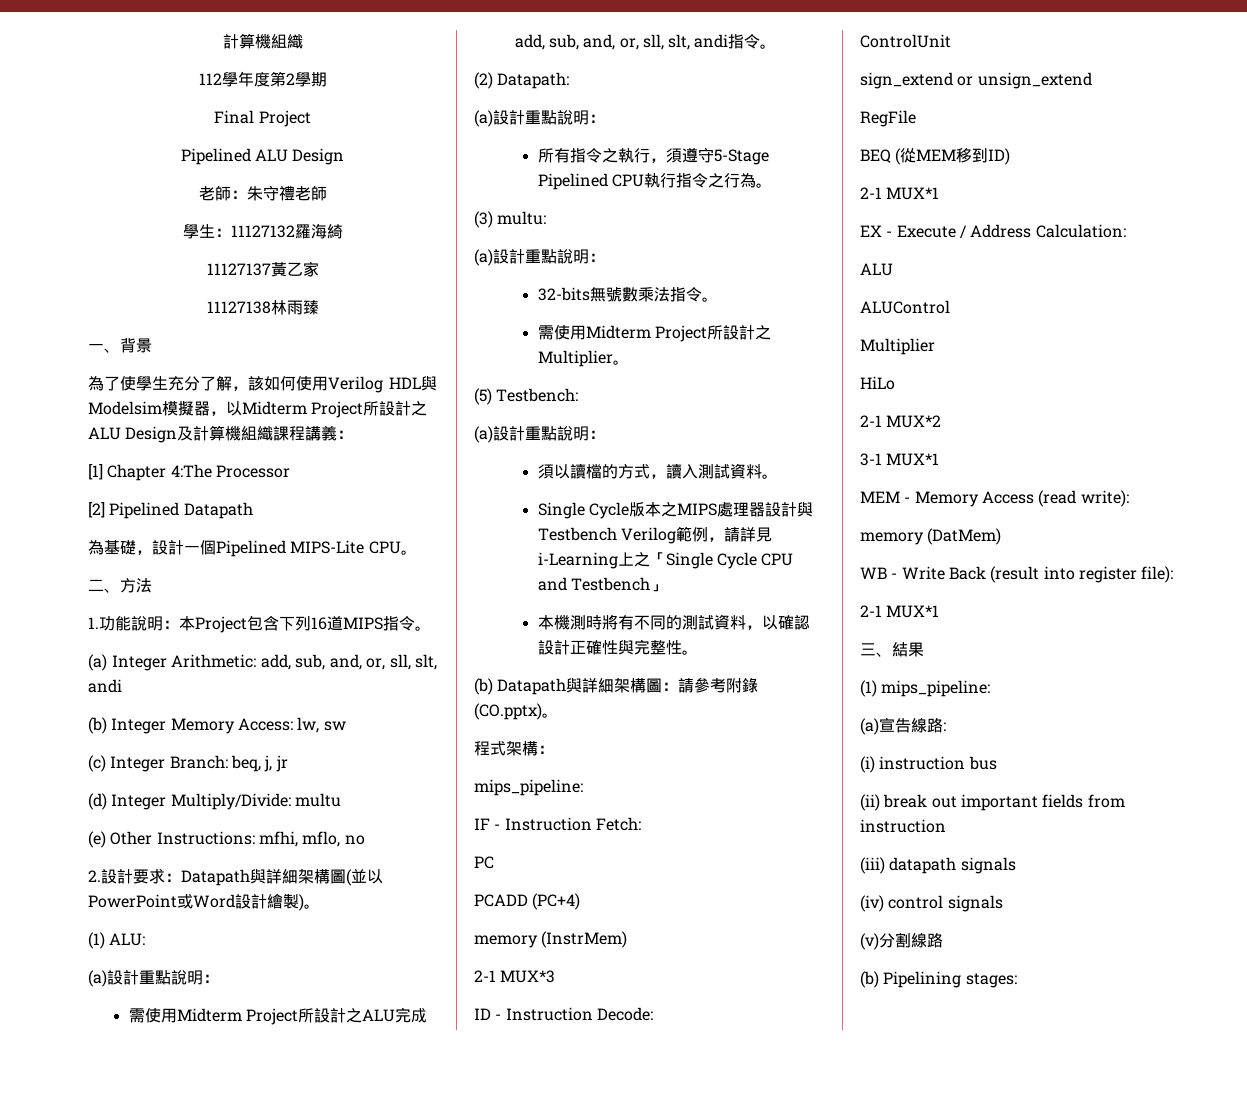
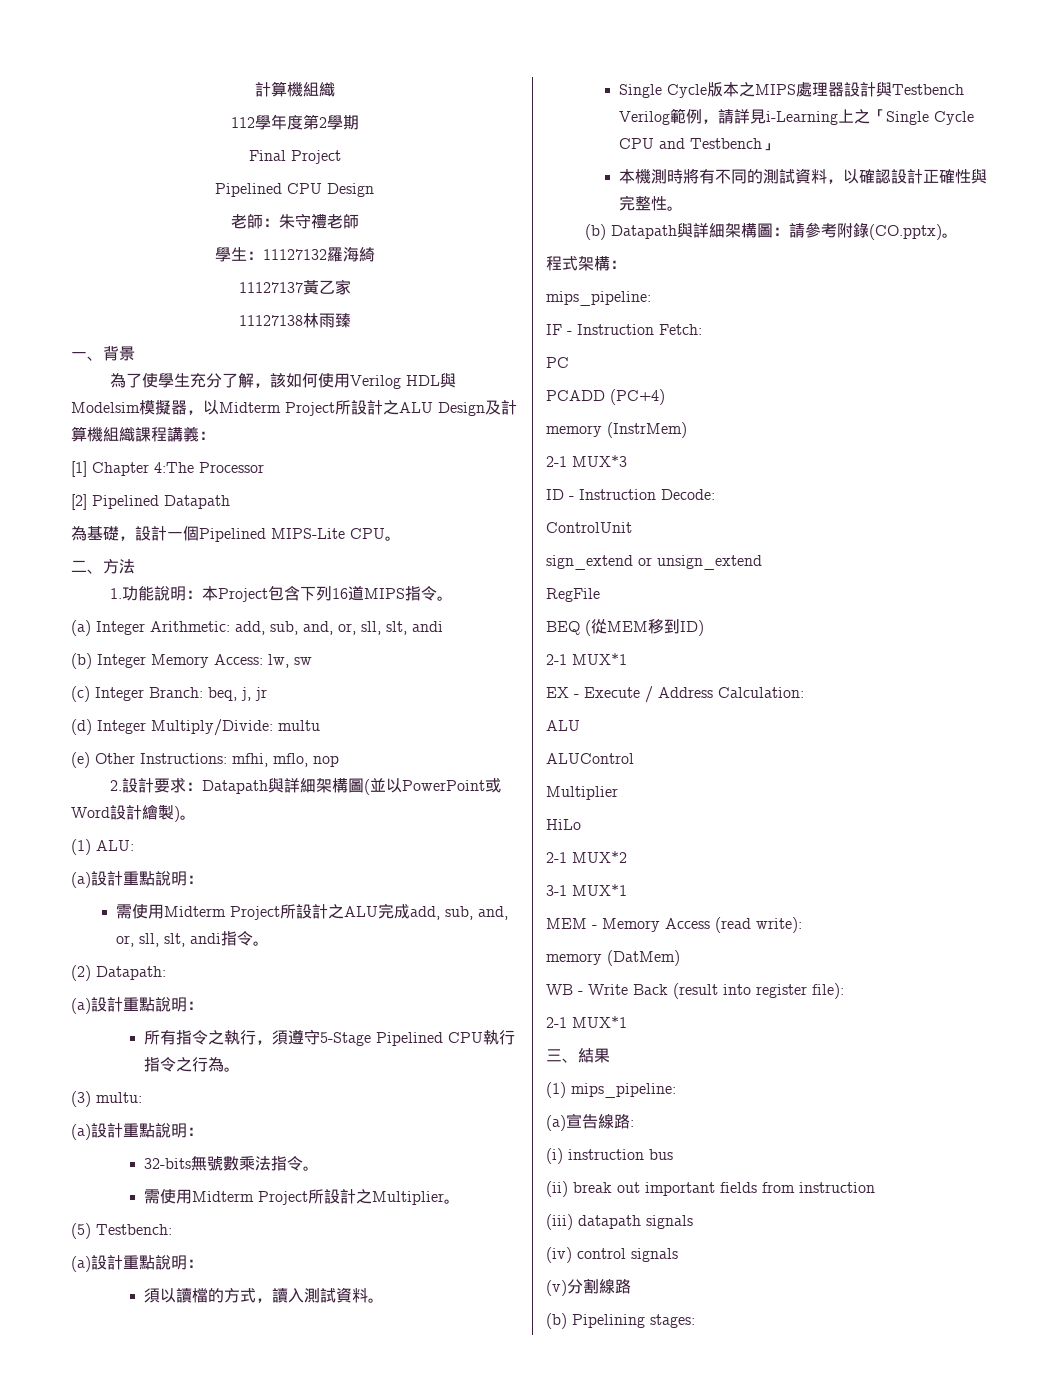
- Pipelined ALU Design
+ Pipelined CPU Design
- (e) Other Instructions: mfhi, mflo, no
+ (e) Other Instructions: mfhi, mflo, nop

